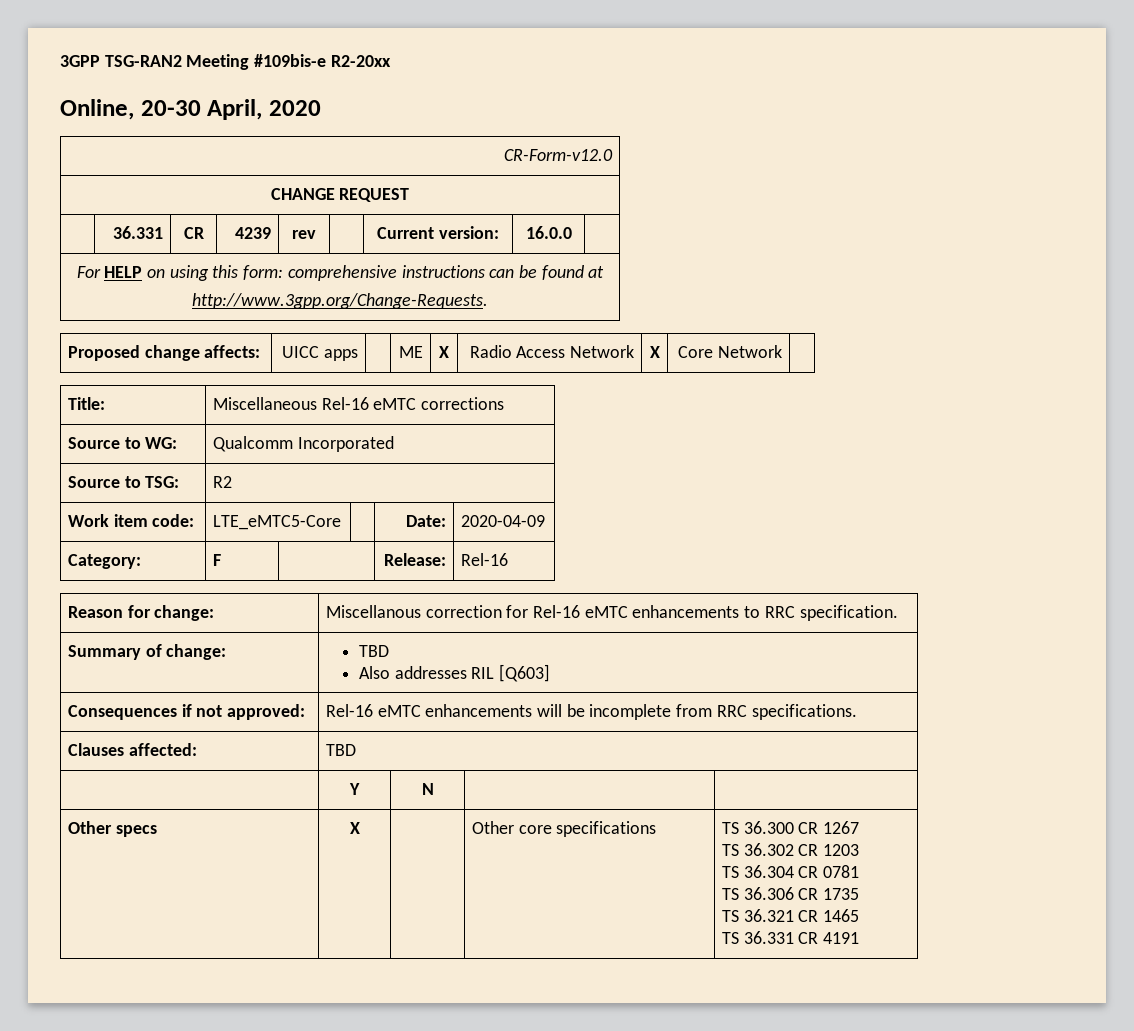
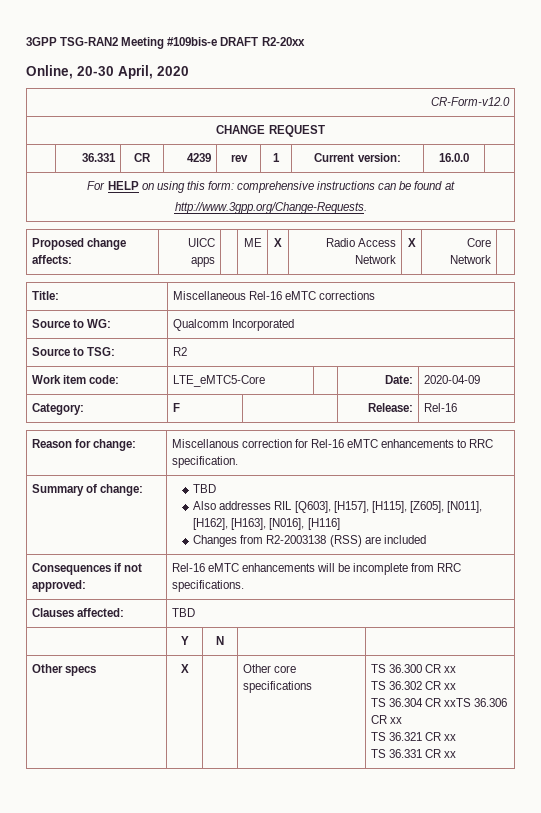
- 3GPP TSG-RAN2 Meeting #109bis-e R2-20xx
+ 3GPP TSG-RAN2 Meeting #109bis-e DRAFT R2-20xx
- | 36.331 | CR | 4239 | rev | | Current version: | 16.0.0 |
+ | 36.331 | CR | 4239 | rev | 1 | Current version: | 16.0.0 |
  Summary of change: | TBD
- Also addresses RIL [Q603]
+ Also addresses RIL [Q603], [H157], [H115], [Z605], [N011], [H162], [H163], [N016], [H116]
+ Changes from R2-2003138 (RSS) are included
- Other specs | X | | Other core specifications | TS 36.300 CR 1267
- TS 36.302 CR 1203
- TS 36.304 CR 0781
- TS 36.306 CR 1735
- TS 36.321 CR 1465
- TS 36.331 CR 4191
+ Other specs | X | | Other core specifications | TS 36.300 CR xx
+ TS 36.302 CR xx
+ TS 36.304 CR xxTS 36.306 CR xx
+ TS 36.321 CR xx
+ TS 36.331 CR xx

